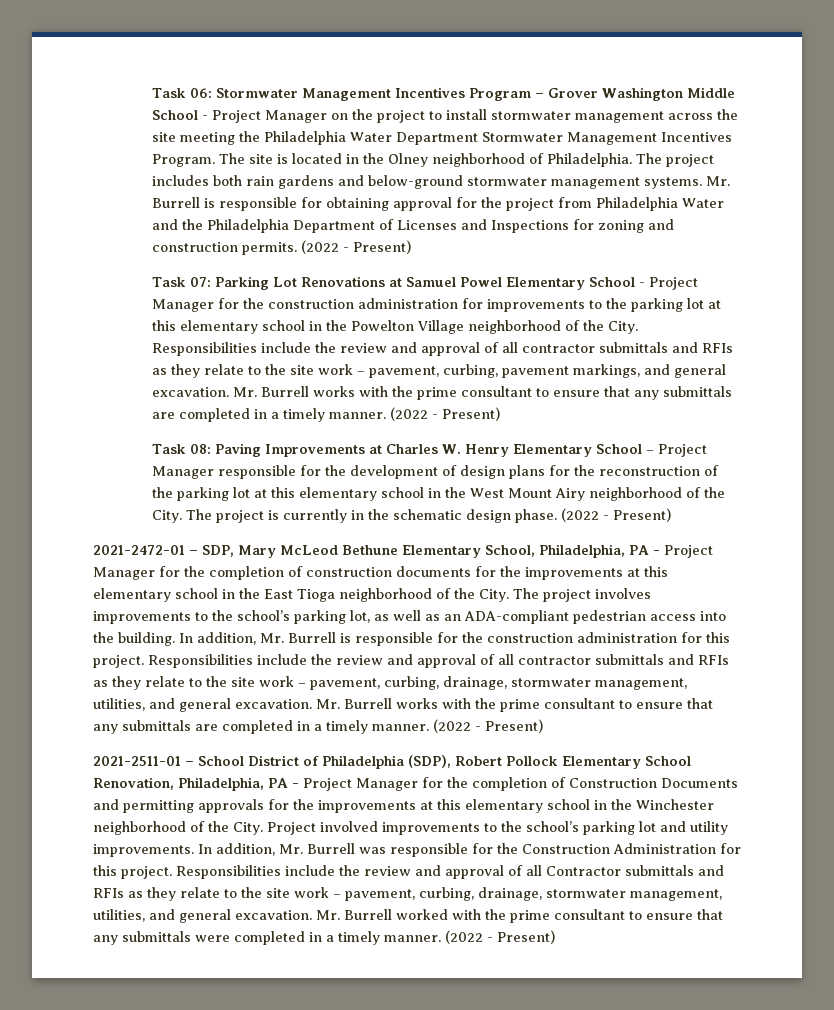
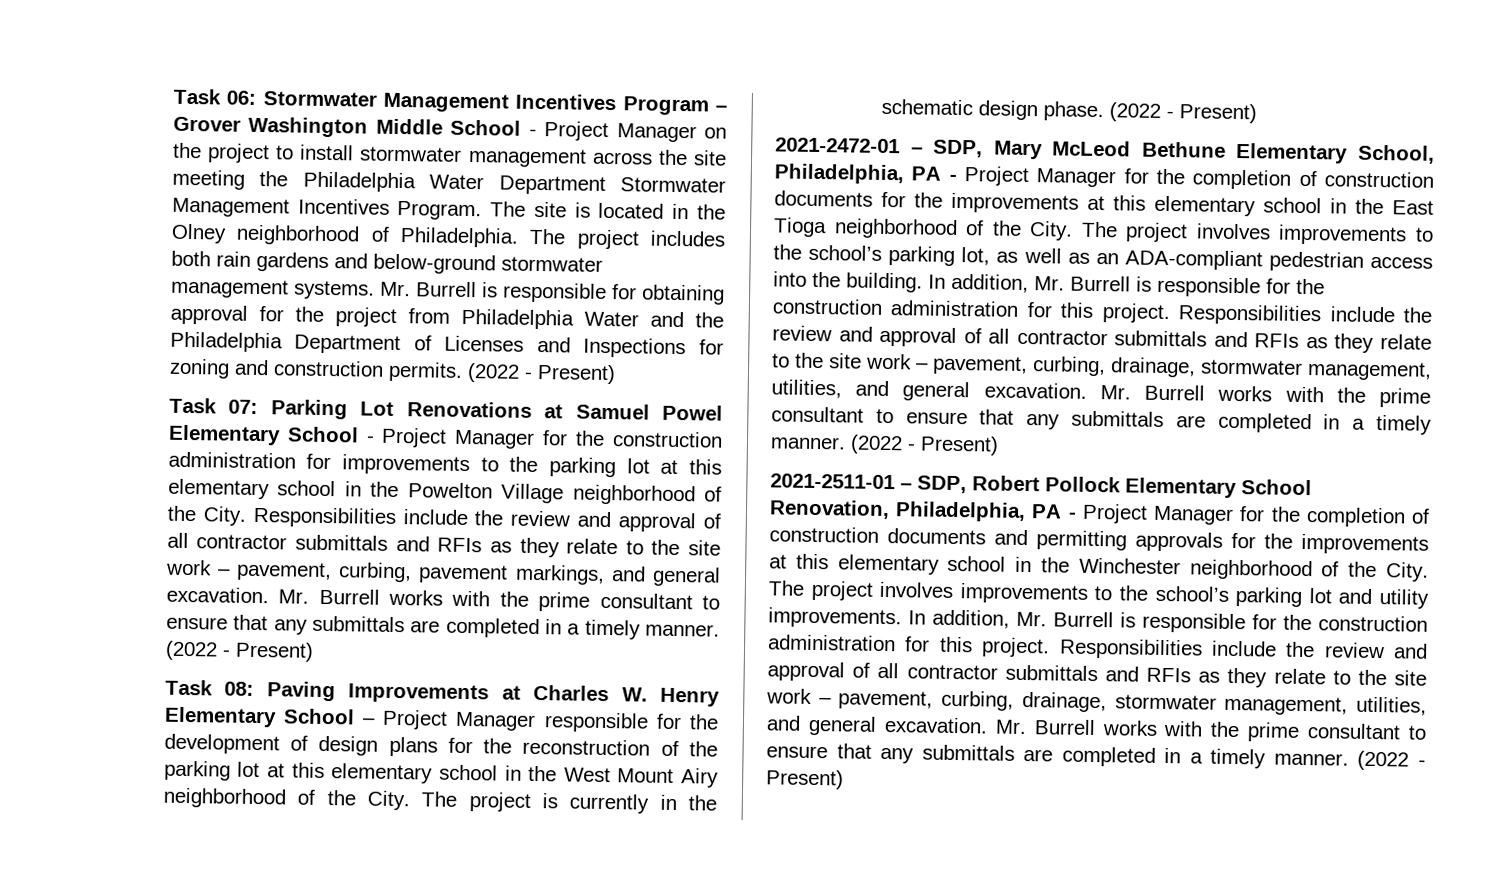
- 2021-2511-01 – School District of Philadelphia (SDP), Robert Pollock Elementary School Renovation, Philadelphia, PA - Project Manager for the completion of Construction Documents and permitting approvals for the improvements at this elementary school in the Winchester neighborhood of the City.
+ 2021-2511-01 – SDP, Robert Pollock Elementary School Renovation, Philadelphia, PA - Project Manager for the completion of construction documents and permitting approvals for the improvements at this elementary school in the Winchester neighborhood of the City.
- Project involved improvements to the school’s parking lot and utility improvements. In addition, Mr. Burrell was responsible for the Construction Administration for this project. Responsibilities include the review and approval of all Contractor submittals and RFIs as they relate to the site work – pavement, curbing, drainage, stormwater management, utilities, and general excavation. Mr. Burrell worked with the prime consultant to ensure that any submittals were completed in a timely manner.
+ The project involves improvements to the school’s parking lot and utility improvements. In addition, Mr. Burrell is responsible for the construction administration for this project. Responsibilities include the review and approval of all contractor submittals and RFIs as they relate to the site work – pavement, curbing, drainage, stormwater management, utilities, and general excavation. Mr. Burrell works with the prime consultant to ensure that any submittals are completed in a timely manner.

